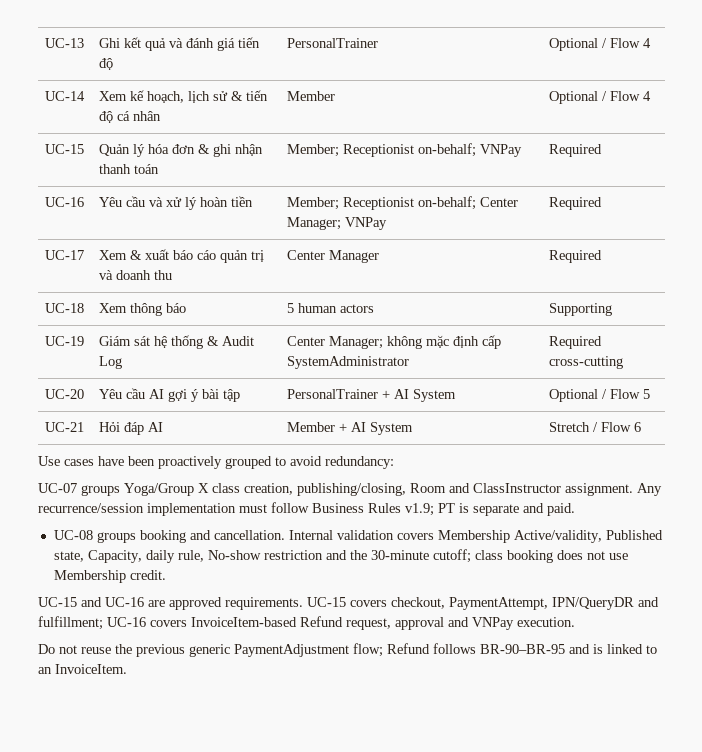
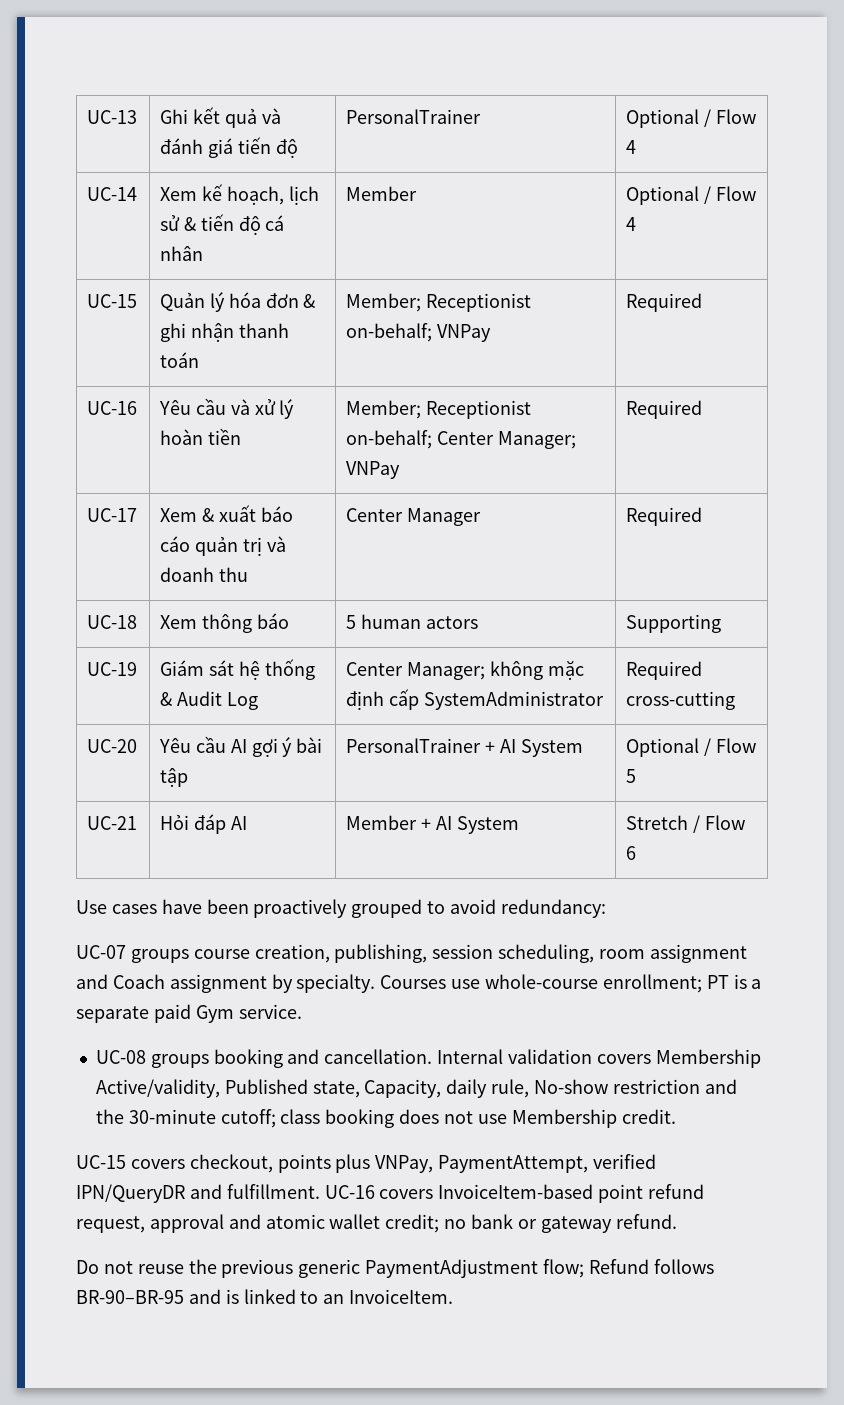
- UC-07 groups Yoga/Group X class creation, publishing/closing, Room and ClassInstructor assignment. Any recurrence/session implementation must follow Business Rules v1.9; PT is separate and paid.
+ UC-07 groups course creation, publishing, session scheduling, room assignment and Coach assignment by specialty. Courses use whole-course enrollment; PT is a separate paid Gym service.
- UC-15 and UC-16 are approved requirements. UC-15 covers checkout, PaymentAttempt, IPN/QueryDR and fulfillment; UC-16 covers InvoiceItem-based Refund request, approval and VNPay execution.
+ UC-15 covers checkout, points plus VNPay, PaymentAttempt, verified IPN/QueryDR and fulfillment. UC-16 covers InvoiceItem-based point refund request, approval and atomic wallet credit; no bank or gateway refund.

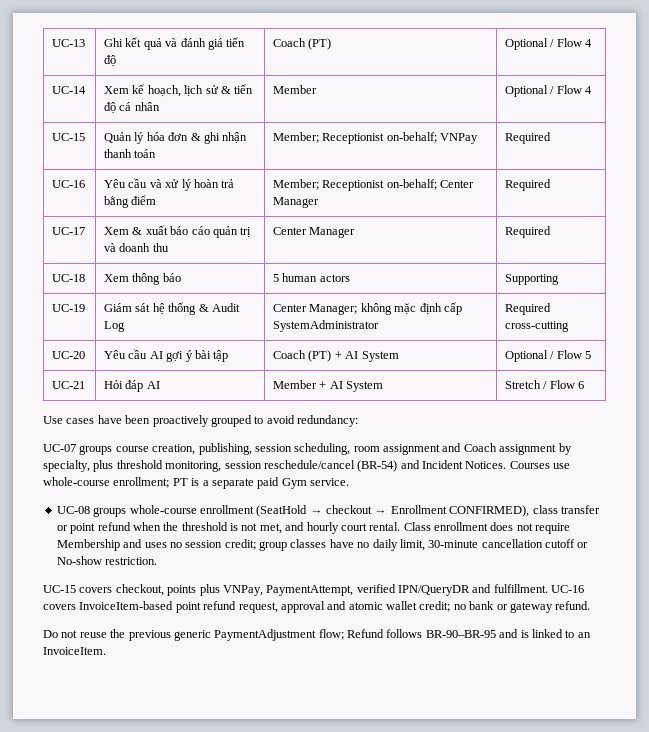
- UC-13 | Ghi kết quả và đánh giá tiến độ | PersonalTrainer | Optional / Flow 4
+ UC-13 | Ghi kết quả và đánh giá tiến độ | Coach (PT) | Optional / Flow 4
- UC-16 | Yêu cầu và xử lý hoàn tiền | Member; Receptionist on-behalf; Center Manager; VNPay | Required
+ UC-16 | Yêu cầu và xử lý hoàn trả bằng điểm | Member; Receptionist on-behalf; Center Manager | Required
- UC-20 | Yêu cầu AI gợi ý bài tập | PersonalTrainer + AI System | Optional / Flow 5
+ UC-20 | Yêu cầu AI gợi ý bài tập | Coach (PT) + AI System | Optional / Flow 5
- UC-07 groups course creation, publishing, session scheduling, room assignment and Coach assignment by specialty.
+ UC-07 groups course creation, publishing, session scheduling, room assignment and Coach assignment by specialty, plus threshold monitoring, session reschedule/cancel (BR-54) and Incident Notices.
- UC-08 groups booking and cancellation. Internal validation covers Membership Active/validity, Published state, Capacity, daily rule, No-show restriction and the 30-minute cutoff; class booking does not use Membership credit.
+ UC-08 groups whole-course enrollment (SeatHold → checkout → Enrollment CONFIRMED), class transfer or point refund when the threshold is not met, and hourly court rental. Class enrollment does not require Membership and uses no session credit; group classes have no daily limit, 30-minute cancellation cutoff or No-show restriction.

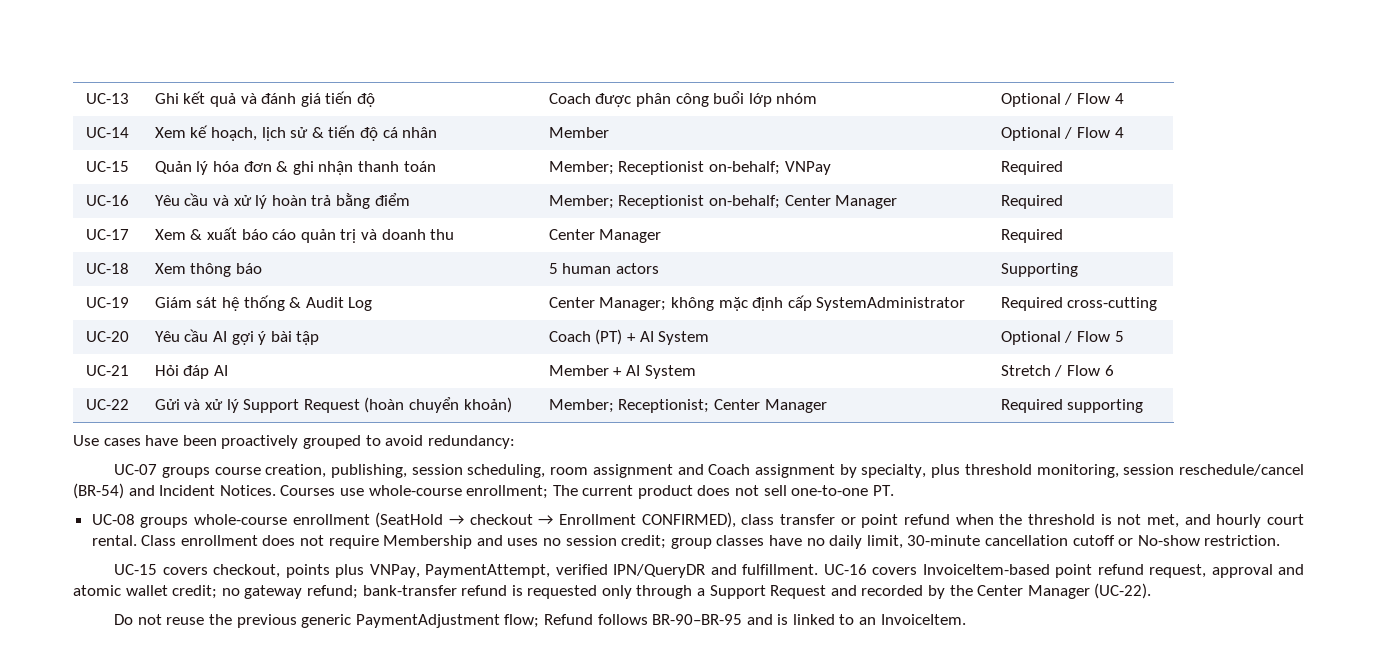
- UC-13 | Ghi kết quả và đánh giá tiến độ | Coach (PT) | Optional / Flow 4
+ UC-13 | Ghi kết quả và đánh giá tiến độ | Coach được phân công buổi lớp nhóm | Optional / Flow 4
+ UC-22 | Gửi và xử lý Support Request (hoàn chuyển khoản) | Member; Receptionist; Center Manager | Required supporting
- Courses use whole-course enrollment; PT is a separate paid Gym service.
+ Courses use whole-course enrollment; The current product does not sell one-to-one PT.
- UC-16 covers InvoiceItem-based point refund request, approval and atomic wallet credit; no bank or gateway refund.
+ UC-16 covers InvoiceItem-based point refund request, approval and atomic wallet credit; no gateway refund; bank-transfer refund is requested only through a Support Request and recorded by the Center Manager (UC-22).

